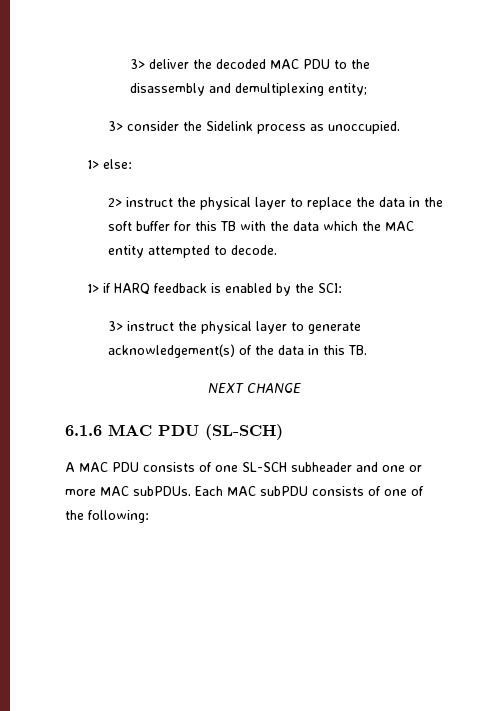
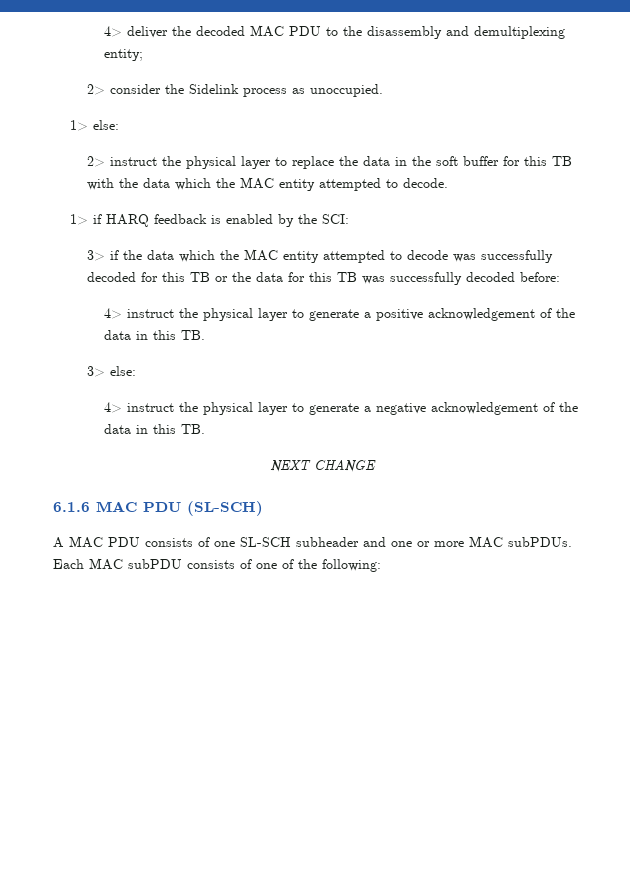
- 3> deliver the decoded MAC PDU to the disassembly and demultiplexing entity;
+ 4> deliver the decoded MAC PDU to the disassembly and demultiplexing entity;
- 3> consider the Sidelink process as unoccupied.
+ 2> consider the Sidelink process as unoccupied.
- 3> instruct the physical layer to generate acknowledgement(s) of the data in this TB.
+ 3> if the data which the MAC entity attempted to decode was successfully decoded for this TB or the data for this TB was successfully decoded before:
+ 4> instruct the physical layer to generate a positive acknowledgement of the data in this TB.
+ 3> else:
+ 4> instruct the physical layer to generate a negative acknowledgement of the data in this TB.

